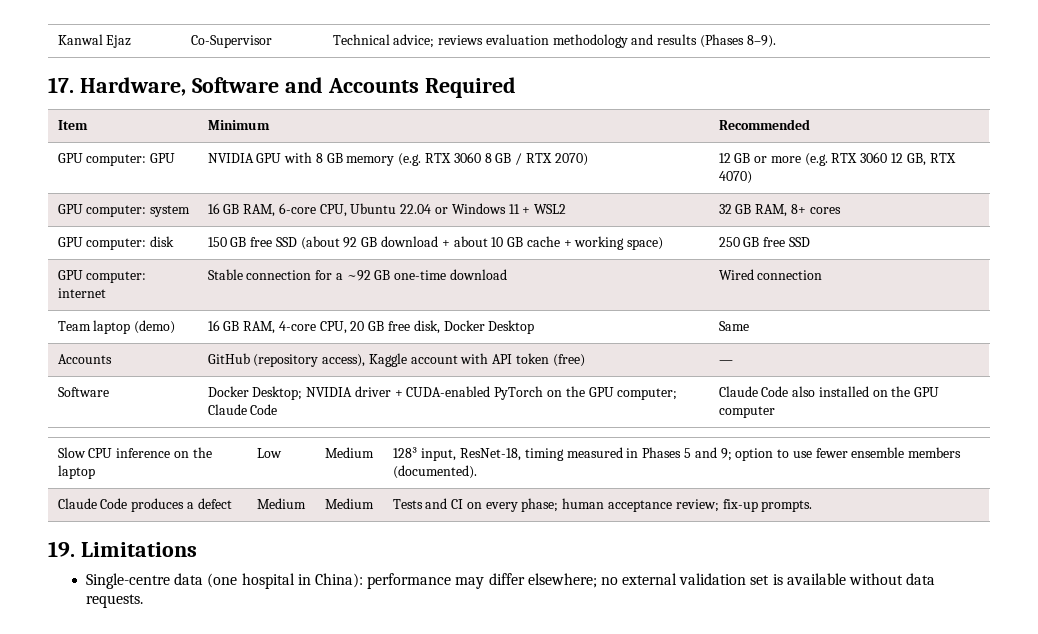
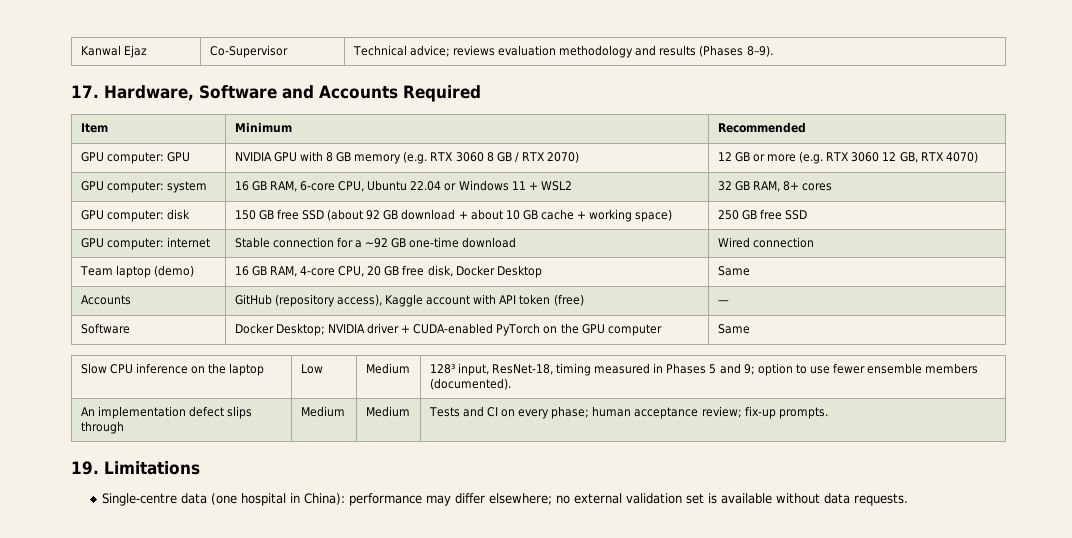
- Software | Docker Desktop; NVIDIA driver + CUDA-enabled PyTorch on the GPU computer; Claude Code | Claude Code also installed on the GPU computer
+ Software | Docker Desktop; NVIDIA driver + CUDA-enabled PyTorch on the GPU computer | Same
- Claude Code produces a defect | Medium | Medium | Tests and CI on every phase; human acceptance review; fix-up prompts.
+ An implementation defect slips through | Medium | Medium | Tests and CI on every phase; human acceptance review; fix-up prompts.

